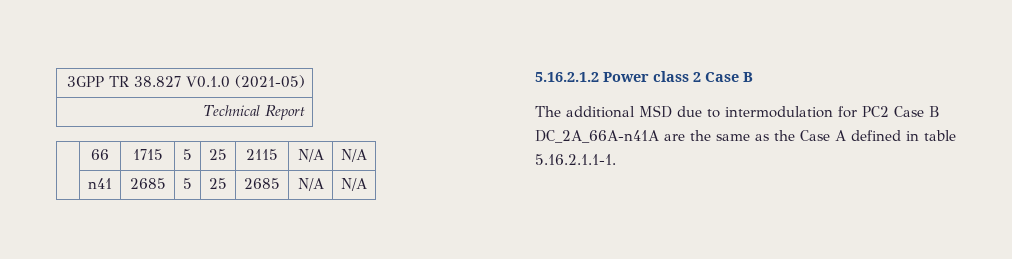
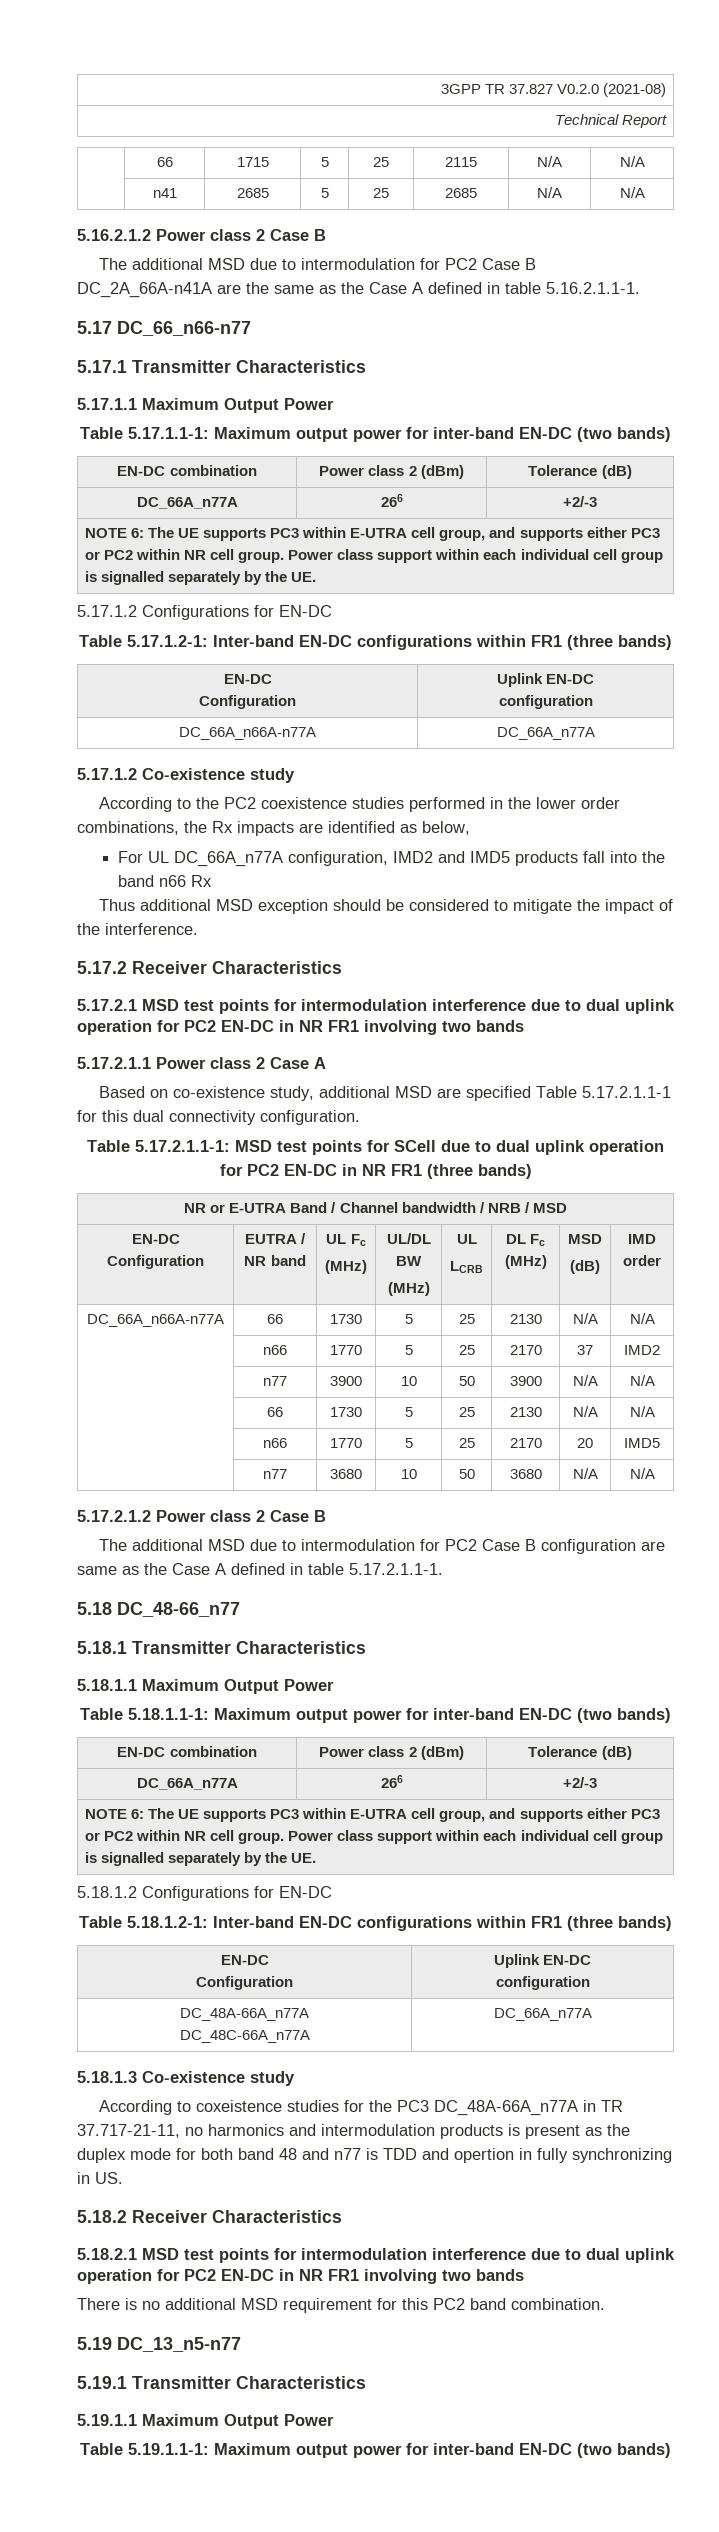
- 3GPP TR 38.827 V0.1.0 (2021-05)
+ 3GPP TR 37.827 V0.2.0 (2021-08)
+ 5.17 DC_66_n66-n77
+ 5.17.1 Transmitter Characteristics
+ 5.17.1.1 Maximum Output Power
+ Table 5.17.1.1-1: Maximum output power for inter-band EN-DC (two bands)
+ EN-DC combination | Power class 2 (dBm) | Tolerance (dB)
+ DC_66A_n77A | 266 | +2/-3
+ NOTE 6: The UE supports PC3 within E-UTRA cell group, and supports either PC3 or PC2 within NR cell group. Power class support within each individual cell group is signalled separately by the UE.
+ 5.17.1.2 Configurations for EN-DC
+ Table 5.17.1.2-1: Inter-band EN-DC configurations within FR1 (three bands)
+ EN-DC
+ Configuration | Uplink EN-DC
+ configuration
+ DC_66A_n66A-n77A | DC_66A_n77A
+ 5.17.1.2 Co-existence study
+ According to the PC2 coexistence studies performed in the lower order combinations, the Rx impacts are identified as below,
+ For UL DC_66A_n77A configuration, IMD2 and IMD5 products fall into the band n66 Rx
+ Thus additional MSD exception should be considered to mitigate the impact of the interference.
+ 5.17.2 Receiver Characteristics
+ 5.17.2.1 MSD test points for intermodulation interference due to dual uplink operation for PC2 EN-DC in NR FR1 involving two bands
+ 5.17.2.1.1 Power class 2 Case A
+ Based on co-existence study, additional MSD are specified Table 5.17.2.1.1-1 for this dual connectivity configuration.
+ Table 5.17.2.1.1-1: MSD test points for SCell due to dual uplink operation for PC2 EN-DC in NR FR1 (three bands)
+ NR or E-UTRA Band / Channel bandwidth / NRB / MSD
+ EN-DC Configuration | EUTRA / NR band | UL Fc
+ (MHz) | UL/DL BW
+ (MHz) | UL
+ LCRB | DL Fc (MHz) | MSD
+ (dB) | IMD order
+ DC_66A_n66A-n77A | 66 | 1730 | 5 | 25 | 2130 | N/A | N/A
+ | n66 | 1770 | 5 | 25 | 2170 | 37 | IMD2
+ | n77 | 3900 | 10 | 50 | 3900 | N/A | N/A
+ | 66 | 1730 | 5 | 25 | 2130 | N/A | N/A
+ | n66 | 1770 | 5 | 25 | 2170 | 20 | IMD5
+ | n77 | 3680 | 10 | 50 | 3680 | N/A | N/A
+ 5.17.2.1.2 Power class 2 Case B
+ The additional MSD due to intermodulation for PC2 Case B configuration are same as the Case A defined in table 5.17.2.1.1-1.
+ 5.18 DC_48-66_n77
+ 5.18.1 Transmitter Characteristics
+ 5.18.1.1 Maximum Output Power
+ Table 5.18.1.1-1: Maximum output power for inter-band EN-DC (two bands)
+ EN-DC combination | Power class 2 (dBm) | Tolerance (dB)
+ DC_66A_n77A | 266 | +2/-3
+ NOTE 6: The UE supports PC3 within E-UTRA cell group, and supports either PC3 or PC2 within NR cell group. Power class support within each individual cell group is signalled separately by the UE.
+ 5.18.1.2 Configurations for EN-DC
+ Table 5.18.1.2-1: Inter-band EN-DC configurations within FR1 (three bands)
+ EN-DC
+ Configuration | Uplink EN-DC
+ configuration
+ DC_48A-66A_n77A
+ DC_48C-66A_n77A | DC_66A_n77A
+ 5.18.1.3 Co-existence study
+ According to coxeistence studies for the PC3 DC_48A-66A_n77A in TR 37.717-21-11, no harmonics and intermodulation products is present as the duplex mode for both band 48 and n77 is TDD and opertion in fully synchronizing in US.
+ 5.18.2 Receiver Characteristics
+ 5.18.2.1 MSD test points for intermodulation interference due to dual uplink operation for PC2 EN-DC in NR FR1 involving two bands
+ There is no additional MSD requirement for this PC2 band combination.
+ 5.19 DC_13_n5-n77
+ 5.19.1 Transmitter Characteristics
+ 5.19.1.1 Maximum Output Power
+ Table 5.19.1.1-1: Maximum output power for inter-band EN-DC (two bands)

